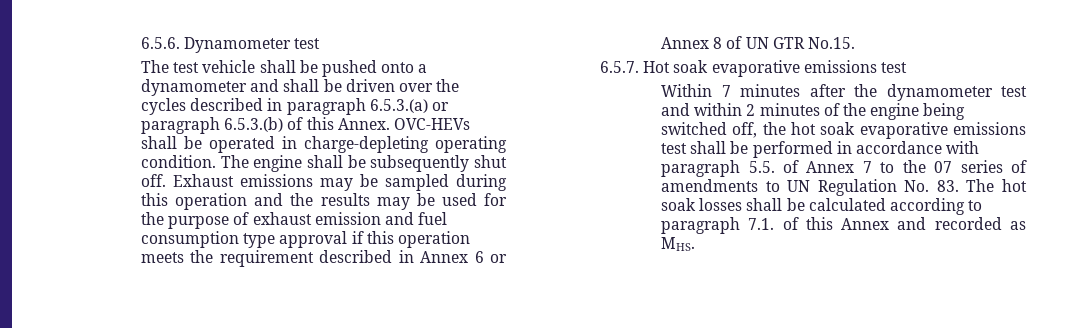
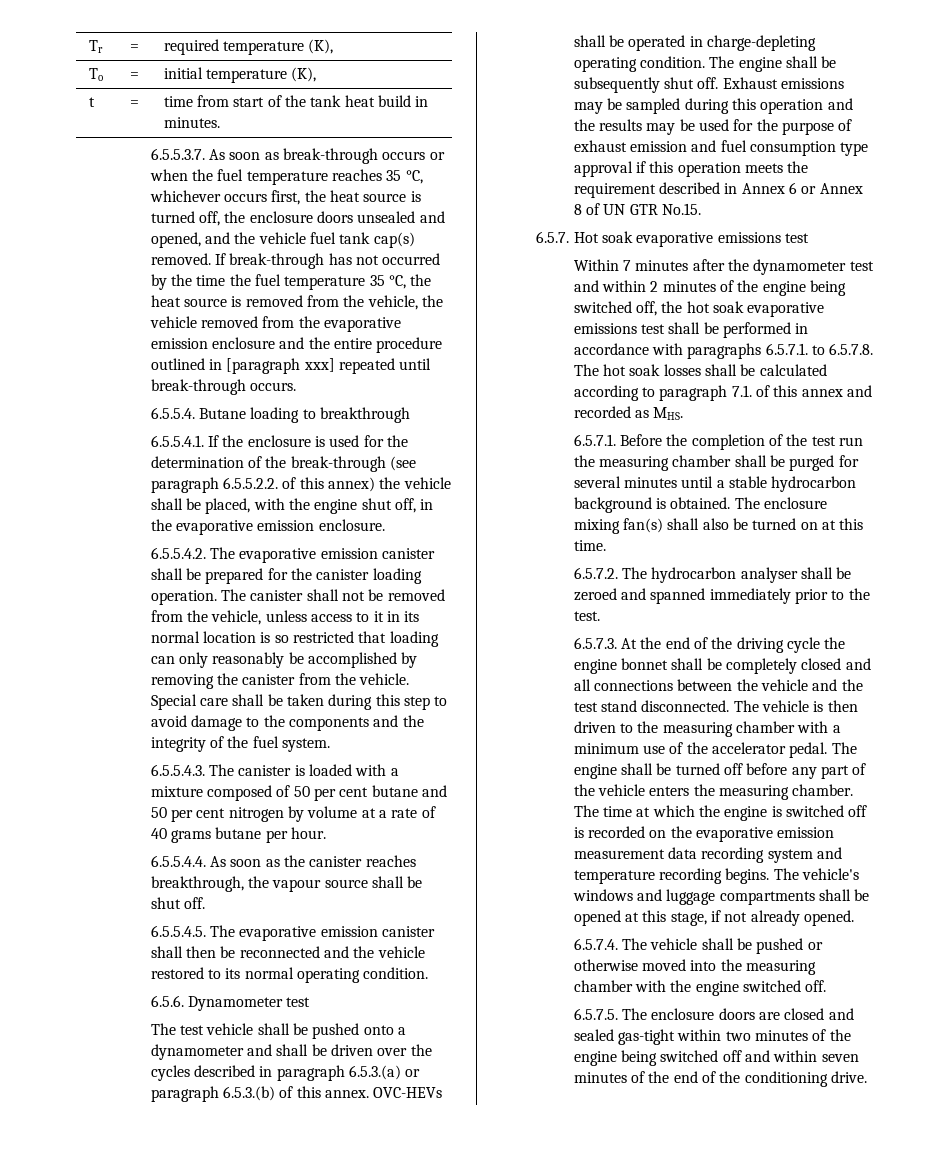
+ Tr | = | required temperature (K),
+ To | = | initial temperature (K),
+ t | = | time from start of the tank heat build in minutes.
+ 6.5.5.3.7. As soon as break-through occurs or when the fuel temperature reaches 35 °C, whichever occurs first, the heat source is turned off, the enclosure doors unsealed and opened, and the vehicle fuel tank cap(s) removed. If break-through has not occurred by the time the fuel temperature 35 °C, the heat source is removed from the vehicle, the vehicle removed from the evaporative emission enclosure and the entire procedure outlined in [paragraph xxx] repeated until break-through occurs.
+ 6.5.5.4. Butane loading to breakthrough
+ 6.5.5.4.1. If the enclosure is used for the determination of the break-through (see paragraph 6.5.5.2.2. of this annex) the vehicle shall be placed, with the engine shut off, in the evaporative emission enclosure.
+ 6.5.5.4.2. The evaporative emission canister shall be prepared for the canister loading operation. The canister shall not be removed from the vehicle, unless access to it in its normal location is so restricted that loading can only reasonably be accomplished by removing the canister from the vehicle. Special care shall be taken during this step to avoid damage to the components and the integrity of the fuel system.
+ 6.5.5.4.3. The canister is loaded with a mixture composed of 50 per cent butane and 50 per cent nitrogen by volume at a rate of 40 grams butane per hour.
+ 6.5.5.4.4. As soon as the canister reaches breakthrough, the vapour source shall be shut off.
+ 6.5.5.4.5. The evaporative emission canister shall then be reconnected and the vehicle restored to its normal operating condition.
- The test vehicle shall be pushed onto a dynamometer and shall be driven over the cycles described in paragraph 6.5.3.(a) or paragraph 6.5.3.(b) of this Annex.
+ The test vehicle shall be pushed onto a dynamometer and shall be driven over the cycles described in paragraph 6.5.3.(a) or paragraph 6.5.3.(b) of this annex.
- Within 7 minutes after the dynamometer test and within 2 minutes of the engine being switched off, the hot soak evaporative emissions test shall be performed in accordance with paragraph 5.5. of Annex 7 to the 07 series of amendments to UN Regulation No. 83. The hot soak losses shall be calculated according to paragraph 7.1. of this Annex and recorded as MHS.
+ Within 7 minutes after the dynamometer test and within 2 minutes of the engine being switched off, the hot soak evaporative emissions test shall be performed in accordance with paragraphs 6.5.7.1. to 6.5.7.8. The hot soak losses shall be calculated according to paragraph 7.1. of this annex and recorded as MHS.
+ 6.5.7.1. Before the completion of the test run the measuring chamber shall be purged for several minutes until a stable hydrocarbon background is obtained. The enclosure mixing fan(s) shall also be turned on at this time.
+ 6.5.7.2. The hydrocarbon analyser shall be zeroed and spanned immediately prior to the test.
+ 6.5.7.3. At the end of the driving cycle the engine bonnet shall be completely closed and all connections between the vehicle and the test stand disconnected. The vehicle is then driven to the measuring chamber with a minimum use of the accelerator pedal. The engine shall be turned off before any part of the vehicle enters the measuring chamber. The time at which the engine is switched off is recorded on the evaporative emission measurement data recording system and temperature recording begins. The vehicle's windows and luggage compartments shall be opened at this stage, if not already opened.
+ 6.5.7.4. The vehicle shall be pushed or otherwise moved into the measuring chamber with the engine switched off.
+ 6.5.7.5. The enclosure doors are closed and sealed gas-tight within two minutes of the engine being switched off and within seven minutes of the end of the conditioning drive.

